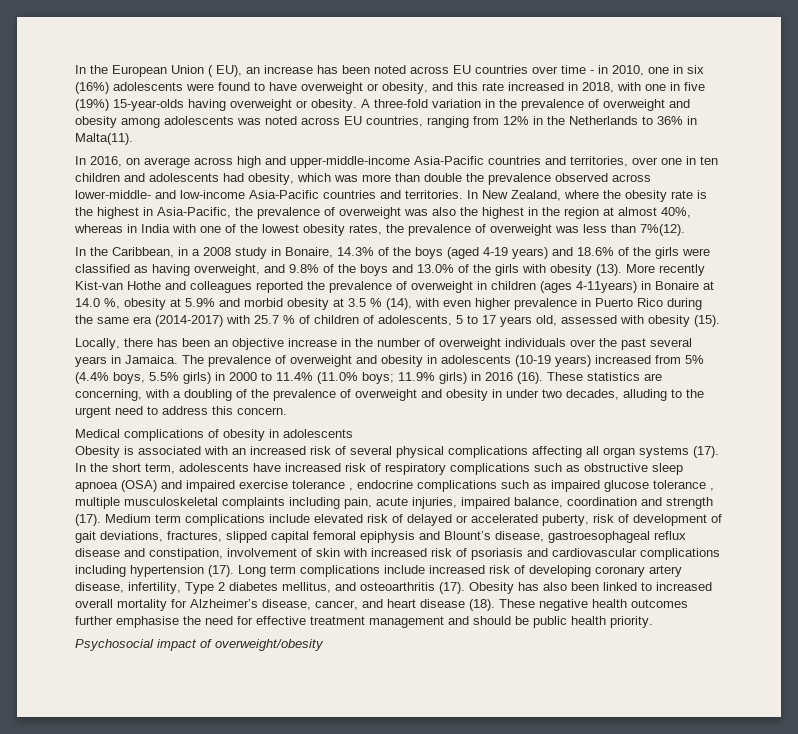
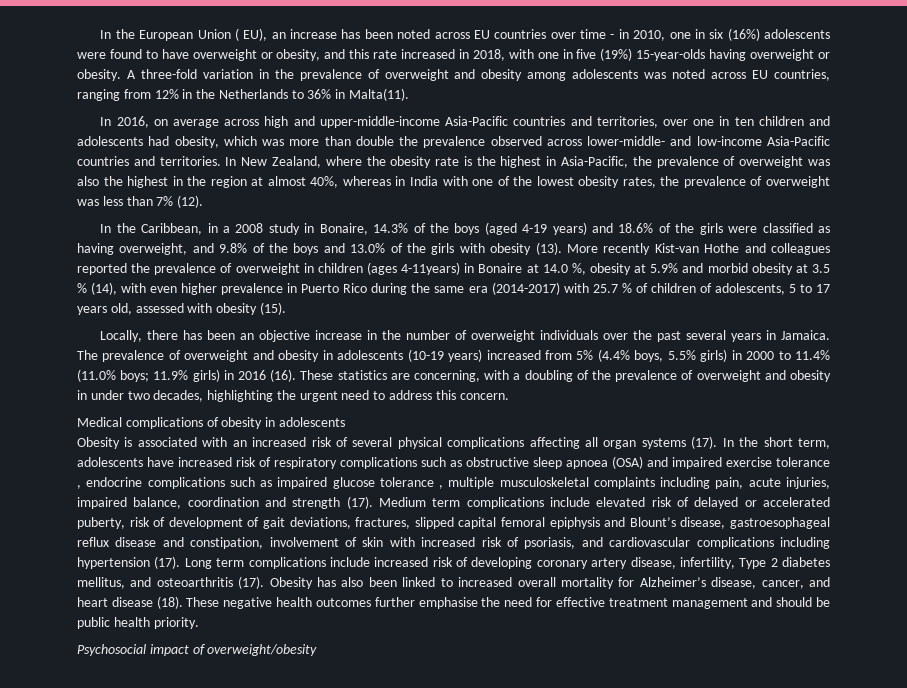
- In New Zealand, where the obesity rate is the highest in Asia-Pacific, the prevalence of overweight was also the highest in the region at almost 40%, whereas in India with one of the lowest obesity rates, the prevalence of overweight was less than 7%(12).
+ In New Zealand, where the obesity rate is the highest in Asia-Pacific, the prevalence of overweight was also the highest in the region at almost 40%, whereas in India with one of the lowest obesity rates, the prevalence of overweight was less than 7% (12).
- These statistics are concerning, with a doubling of the prevalence of overweight and obesity in under two decades, alluding to the urgent need to address this concern.
+ These statistics are concerning, with a doubling of the prevalence of overweight and obesity in under two decades, highlighting the urgent need to address this concern.
- Medium term complications include elevated risk of delayed or accelerated puberty, risk of development of gait deviations, fractures, slipped capital femoral epiphysis and Blount’s disease, gastroesophageal reflux disease and constipation, involvement of skin with increased risk of psoriasis and cardiovascular complications including hypertension (17).
+ Medium term complications include elevated risk of delayed or accelerated puberty, risk of development of gait deviations, fractures, slipped capital femoral epiphysis and Blount’s disease, gastroesophageal reflux disease and constipation, involvement of skin with increased risk of psoriasis, and cardiovascular complications including hypertension (17).

